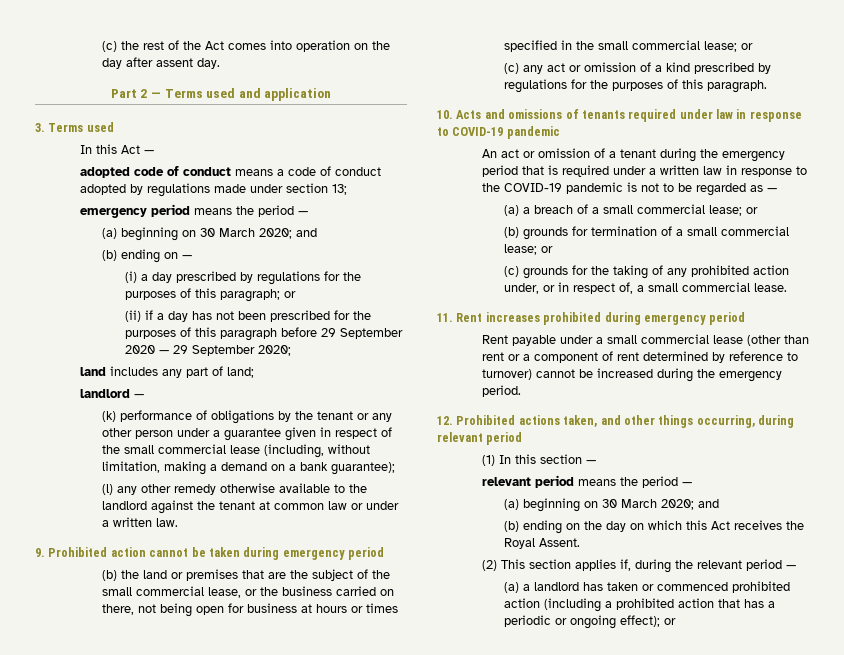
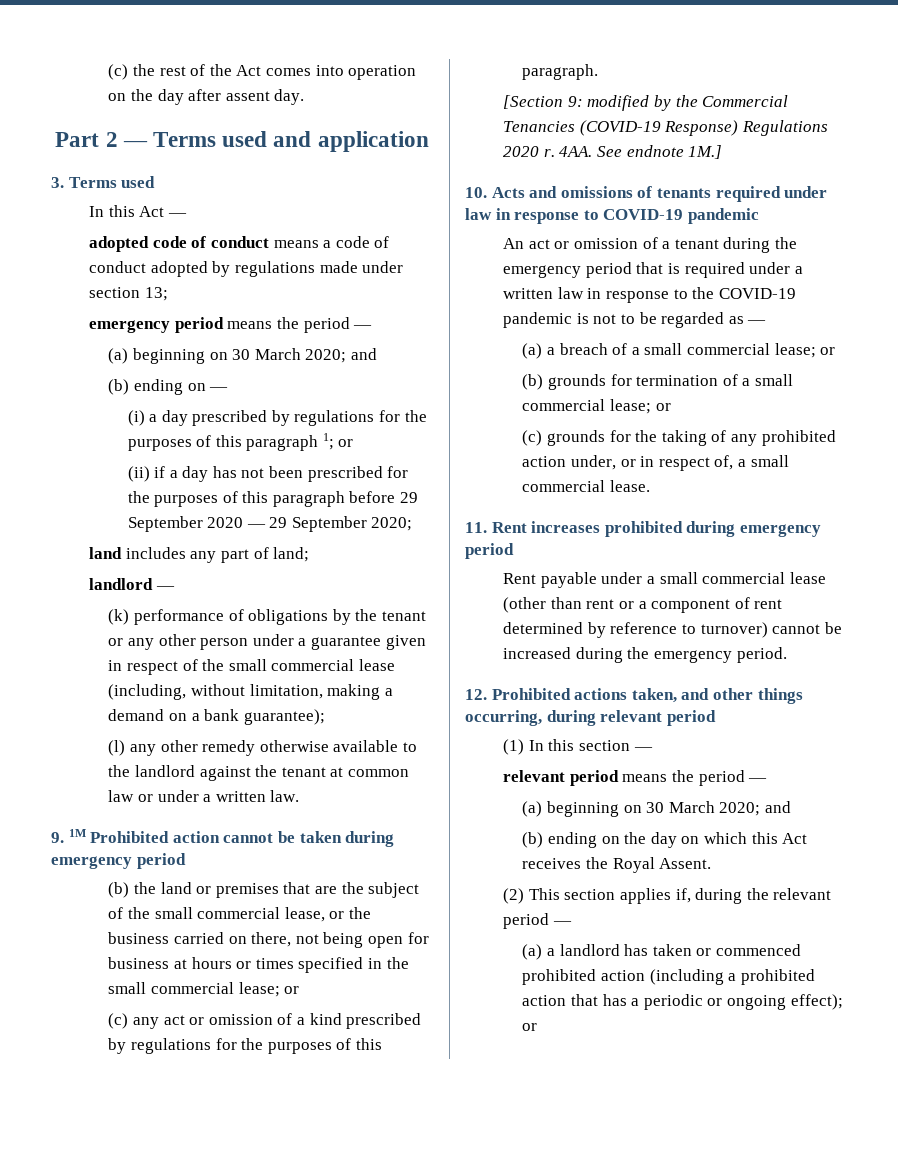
- (i) a day prescribed by regulations for the purposes of this paragraph; or
+ (i) a day prescribed by regulations for the purposes of this paragraph 1; or
- 9. Prohibited action cannot be taken during emergency period
+ 9. 1M Prohibited action cannot be taken during emergency period
+ [Section 9: modified by the Commercial Tenancies (COVID-19 Response) Regulations 2020 r. 4AA. See endnote 1M.]

